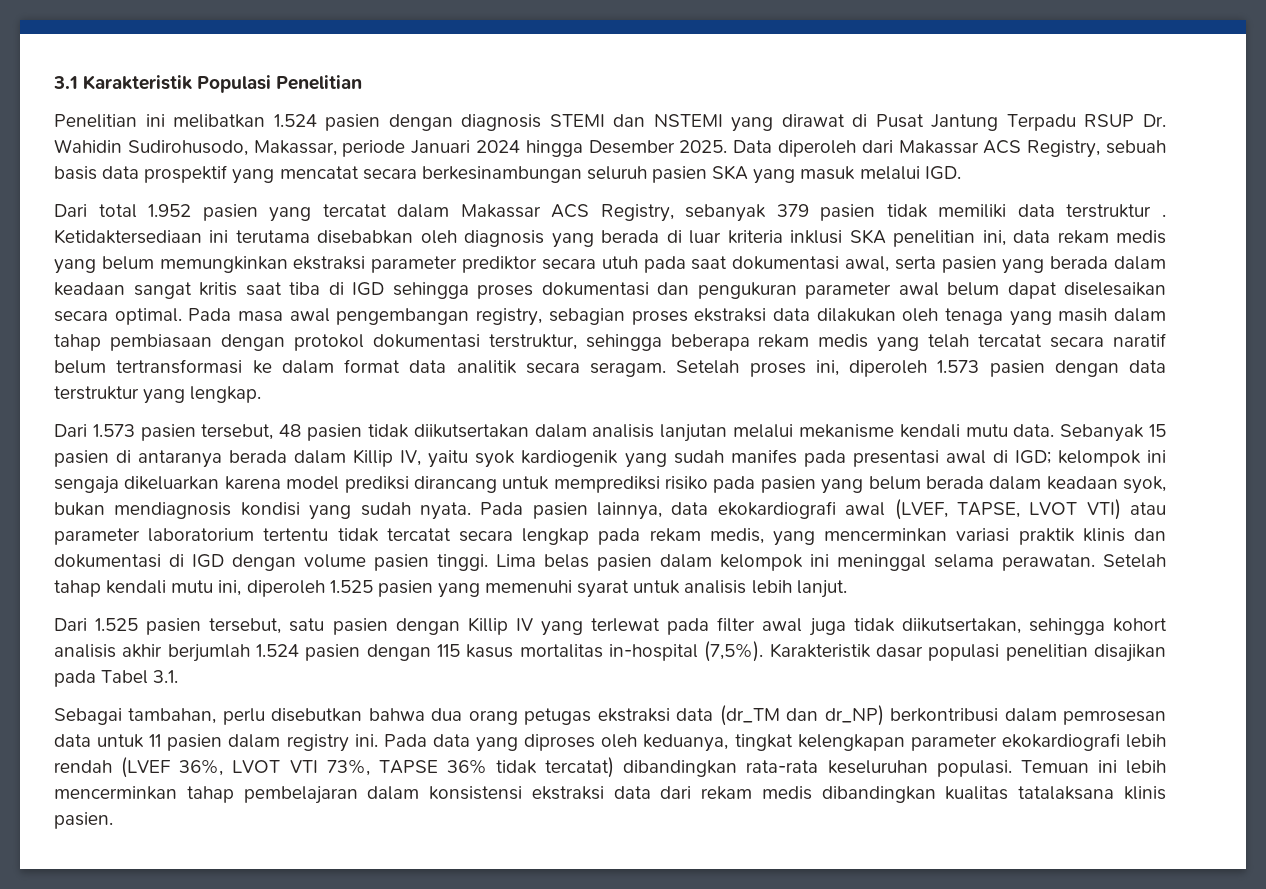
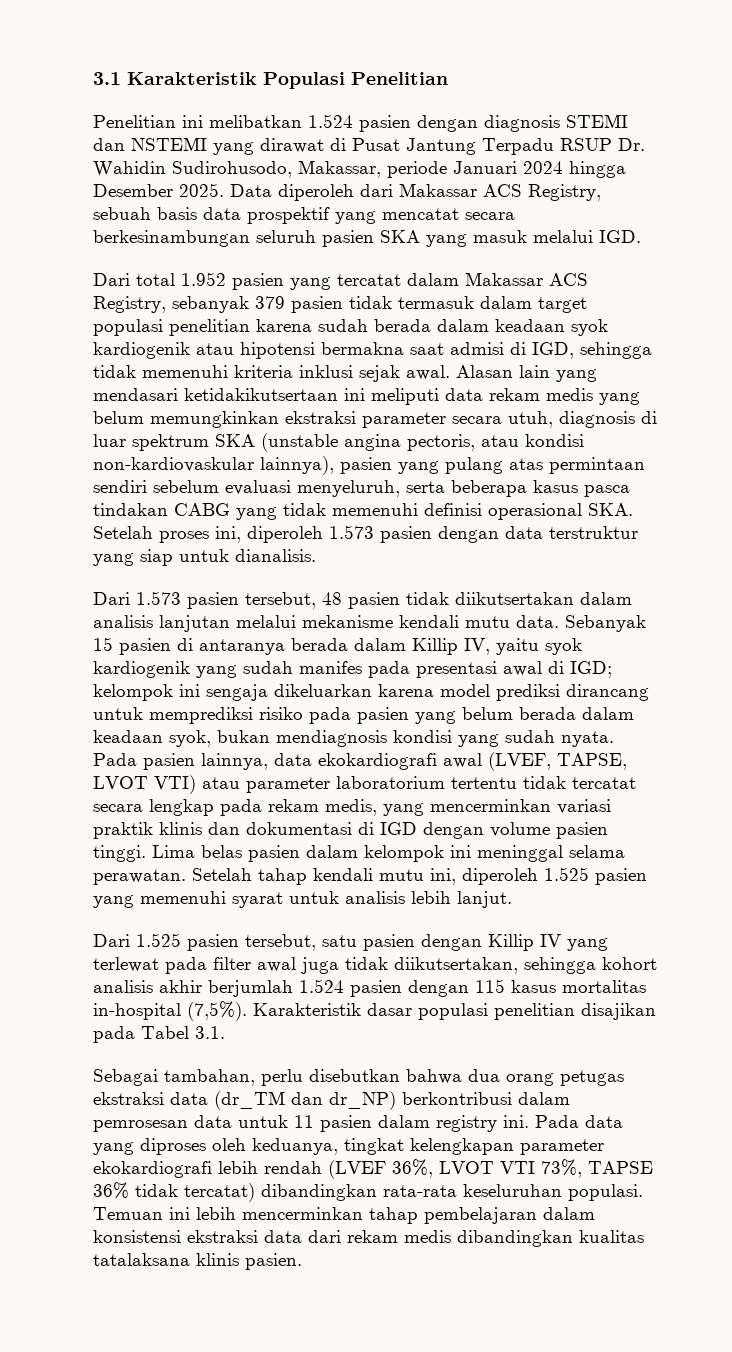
- Dari total 1.952 pasien yang tercatat dalam Makassar ACS Registry, sebanyak 379 pasien tidak memiliki data terstruktur . Ketidaktersediaan ini terutama disebabkan oleh diagnosis yang berada di luar kriteria inklusi SKA penelitian ini, data rekam medis yang belum memungkinkan ekstraksi parameter prediktor secara utuh pada saat dokumentasi awal, serta pasien yang berada dalam keadaan sangat kritis saat tiba di IGD sehingga proses dokumentasi dan pengukuran parameter awal belum dapat diselesaikan secara optimal. Pada masa awal pengembangan registry, sebagian proses ekstraksi data dilakukan oleh tenaga yang masih dalam tahap pembiasaan dengan protokol dokumentasi terstruktur, sehingga beberapa rekam medis yang telah tercatat secara naratif belum tertransformasi ke dalam format data analitik secara seragam. Setelah proses ini, diperoleh 1.573 pasien dengan data terstruktur yang lengkap.
+ Dari total 1.952 pasien yang tercatat dalam Makassar ACS Registry, sebanyak 379 pasien tidak termasuk dalam target populasi penelitian karena sudah berada dalam keadaan syok kardiogenik atau hipotensi bermakna saat admisi di IGD, sehingga tidak memenuhi kriteria inklusi sejak awal. Alasan lain yang mendasari ketidakikutsertaan ini meliputi data rekam medis yang belum memungkinkan ekstraksi parameter secara utuh, diagnosis di luar spektrum SKA (unstable angina pectoris, atau kondisi non-kardiovaskular lainnya), pasien yang pulang atas permintaan sendiri sebelum evaluasi menyeluruh, serta beberapa kasus pasca tindakan CABG yang tidak memenuhi definisi operasional SKA. Setelah proses ini, diperoleh 1.573 pasien dengan data terstruktur yang siap untuk dianalisis.

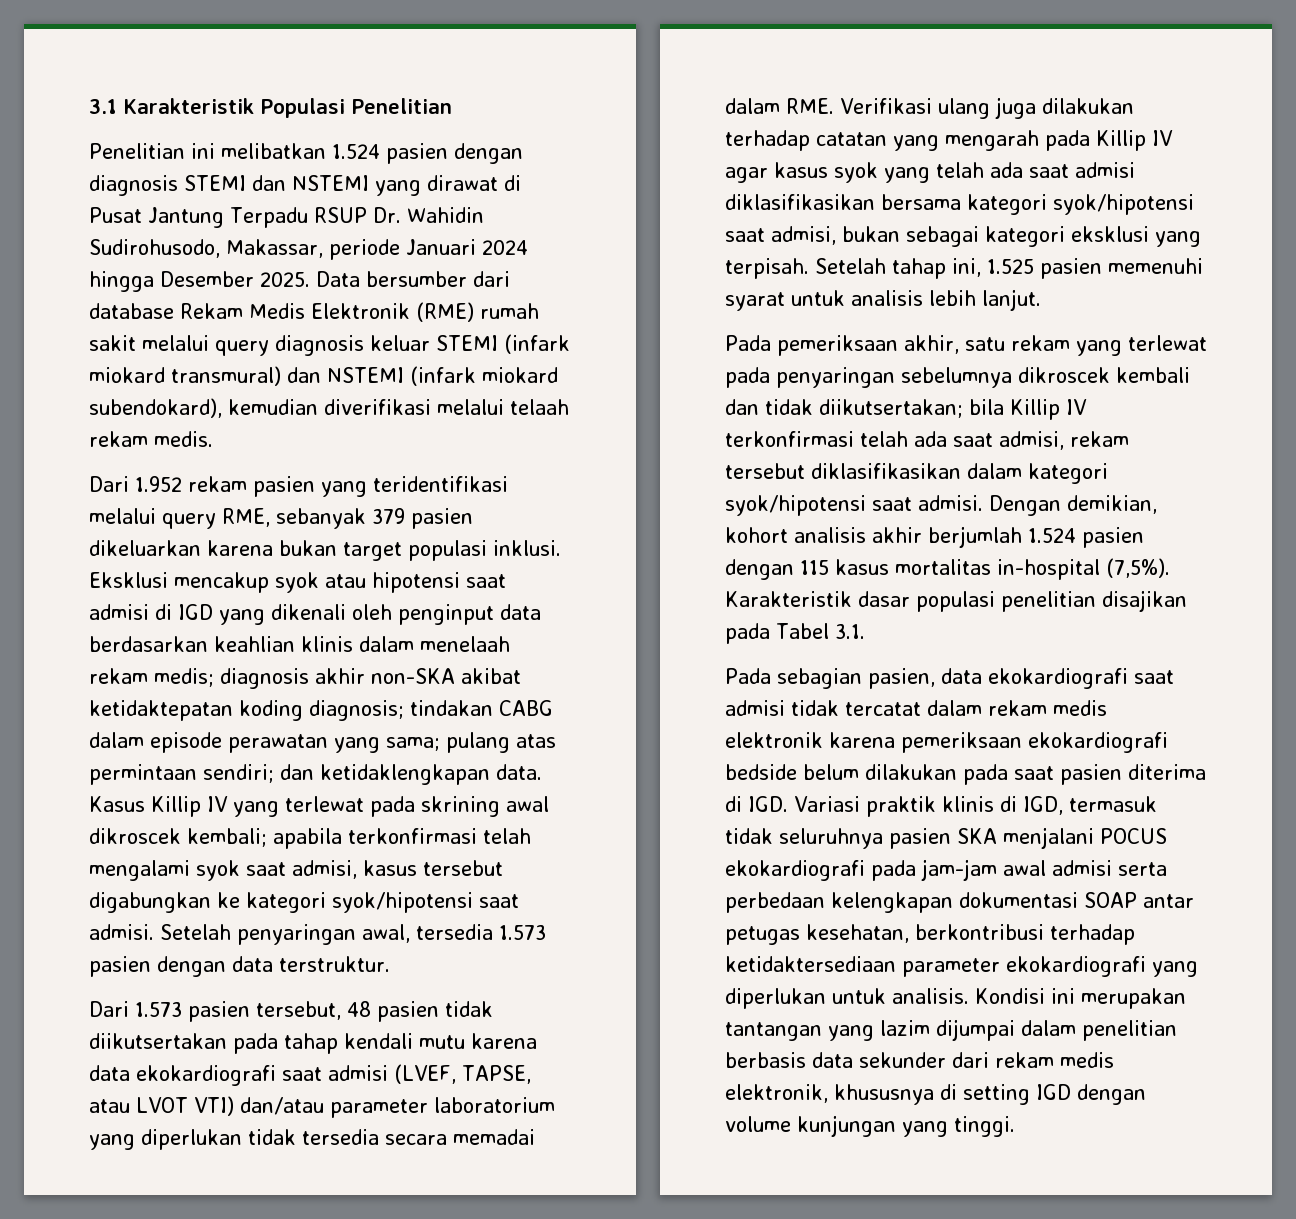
- Data diperoleh dari Makassar ACS Registry, sebuah basis data prospektif yang mencatat secara berkesinambungan seluruh pasien SKA yang masuk melalui IGD.
- Dari total 1.952 pasien yang tercatat dalam Makassar ACS Registry, sebanyak 379 pasien tidak termasuk dalam target populasi penelitian karena sudah berada dalam keadaan syok kardiogenik atau hipotensi bermakna saat admisi di IGD, sehingga tidak memenuhi kriteria inklusi sejak awal. Alasan lain yang mendasari ketidakikutsertaan ini meliputi data rekam medis yang belum memungkinkan ekstraksi parameter secara utuh, diagnosis di luar spektrum SKA (unstable angina pectoris, atau kondisi non-kardiovaskular lainnya), pasien yang pulang atas permintaan sendiri sebelum evaluasi menyeluruh, serta beberapa kasus pasca tindakan CABG yang tidak memenuhi definisi operasional SKA. Setelah proses ini, diperoleh 1.573 pasien dengan data terstruktur yang siap untuk dianalisis.
+ Data bersumber dari database Rekam Medis Elektronik (RME) rumah sakit melalui query diagnosis keluar STEMI (infark miokard transmural) dan NSTEMI (infark miokard subendokard), kemudian diverifikasi melalui telaah rekam medis.
+ Dari 1.952 rekam pasien yang teridentifikasi melalui query RME, sebanyak 379 pasien dikeluarkan karena bukan target populasi inklusi. Eksklusi mencakup syok atau hipotensi saat admisi di IGD yang dikenali oleh penginput data berdasarkan keahlian klinis dalam menelaah rekam medis; diagnosis akhir non-SKA akibat ketidaktepatan koding diagnosis; tindakan CABG dalam episode perawatan yang sama; pulang atas permintaan sendiri; dan ketidaklengkapan data. Kasus Killip IV yang terlewat pada skrining awal dikroscek kembali; apabila terkonfirmasi telah mengalami syok saat admisi, kasus tersebut digabungkan ke kategori syok/hipotensi saat admisi. Setelah penyaringan awal, tersedia 1.573 pasien dengan data terstruktur.
- Dari 1.573 pasien tersebut, 48 pasien tidak diikutsertakan dalam analisis lanjutan melalui mekanisme kendali mutu data. Sebanyak 15 pasien di antaranya berada dalam Killip IV, yaitu syok kardiogenik yang sudah manifes pada presentasi awal di IGD; kelompok ini sengaja dikeluarkan karena model prediksi dirancang untuk memprediksi risiko pada pasien yang belum berada dalam keadaan syok, bukan mendiagnosis kondisi yang sudah nyata. Pada pasien lainnya, data ekokardiografi awal (LVEF, TAPSE, LVOT VTI) atau parameter laboratorium tertentu tidak tercatat secara lengkap pada rekam medis, yang mencerminkan variasi praktik klinis dan dokumentasi di IGD dengan volume pasien tinggi. Lima belas pasien dalam kelompok ini meninggal selama perawatan. Setelah tahap kendali mutu ini, diperoleh 1.525 pasien yang memenuhi syarat untuk analisis lebih lanjut.
+ Dari 1.573 pasien tersebut, 48 pasien tidak diikutsertakan pada tahap kendali mutu karena data ekokardiografi saat admisi (LVEF, TAPSE, atau LVOT VTI) dan/atau parameter laboratorium yang diperlukan tidak tersedia secara memadai dalam RME. Verifikasi ulang juga dilakukan terhadap catatan yang mengarah pada Killip IV agar kasus syok yang telah ada saat admisi diklasifikasikan bersama kategori syok/hipotensi saat admisi, bukan sebagai kategori eksklusi yang terpisah. Setelah tahap ini, 1.525 pasien memenuhi syarat untuk analisis lebih lanjut.
- Dari 1.525 pasien tersebut, satu pasien dengan Killip IV yang terlewat pada filter awal juga tidak diikutsertakan, sehingga kohort analisis akhir berjumlah 1.524 pasien dengan 115 kasus mortalitas in-hospital (7,5%).
+ Pada pemeriksaan akhir, satu rekam yang terlewat pada penyaringan sebelumnya dikroscek kembali dan tidak diikutsertakan; bila Killip IV terkonfirmasi telah ada saat admisi, rekam tersebut diklasifikasikan dalam kategori syok/hipotensi saat admisi. Dengan demikian, kohort analisis akhir berjumlah 1.524 pasien dengan 115 kasus mortalitas in-hospital (7,5%).
- Sebagai tambahan, perlu disebutkan bahwa dua orang petugas ekstraksi data (dr_TM dan dr_NP) berkontribusi dalam pemrosesan data untuk 11 pasien dalam registry ini. Pada data yang diproses oleh keduanya, tingkat kelengkapan parameter ekokardiografi lebih rendah (LVEF 36%, LVOT VTI 73%, TAPSE 36% tidak tercatat) dibandingkan rata-rata keseluruhan populasi. Temuan ini lebih mencerminkan tahap pembelajaran dalam konsistensi ekstraksi data dari rekam medis dibandingkan kualitas tatalaksana klinis pasien.
+ Pada sebagian pasien, data ekokardiografi saat admisi tidak tercatat dalam rekam medis elektronik karena pemeriksaan ekokardiografi bedside belum dilakukan pada saat pasien diterima di IGD. Variasi praktik klinis di IGD, termasuk tidak seluruhnya pasien SKA menjalani POCUS ekokardiografi pada jam-jam awal admisi serta perbedaan kelengkapan dokumentasi SOAP antar petugas kesehatan, berkontribusi terhadap ketidaktersediaan parameter ekokardiografi yang diperlukan untuk analisis. Kondisi ini merupakan tantangan yang lazim dijumpai dalam penelitian berbasis data sekunder dari rekam medis elektronik, khususnya di setting IGD dengan volume kunjungan yang tinggi.

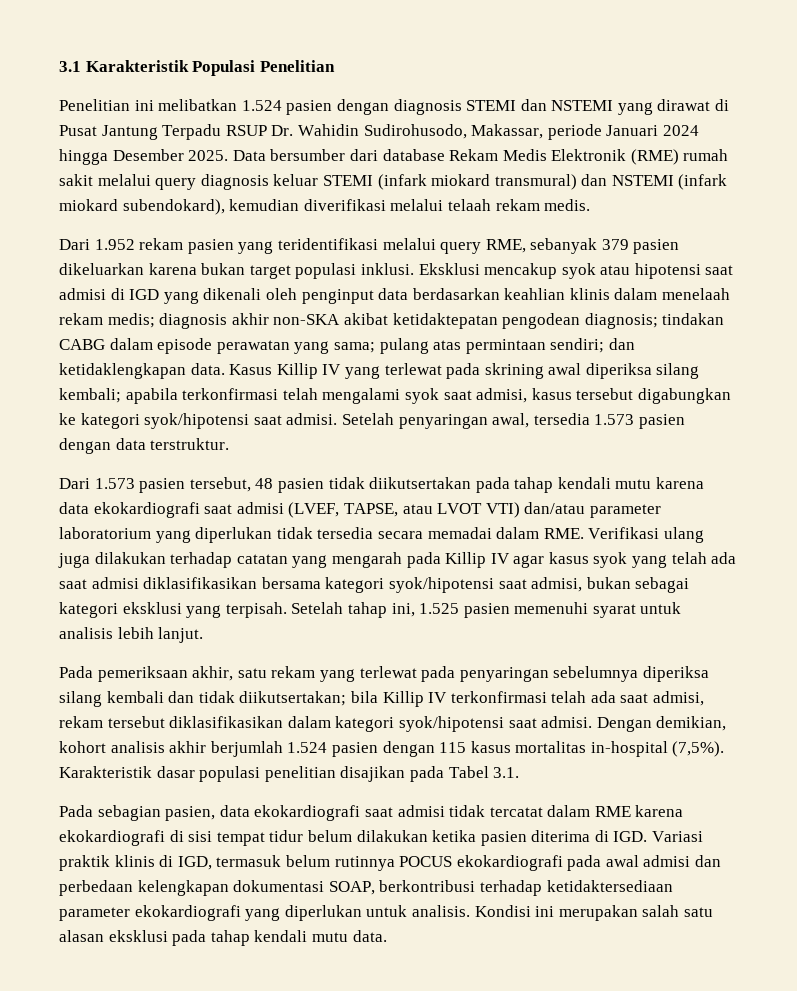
- Eksklusi mencakup syok atau hipotensi saat admisi di IGD yang dikenali oleh penginput data berdasarkan keahlian klinis dalam menelaah rekam medis; diagnosis akhir non-SKA akibat ketidaktepatan koding diagnosis; tindakan CABG dalam episode perawatan yang sama; pulang atas permintaan sendiri; dan ketidaklengkapan data.
+ Eksklusi mencakup syok atau hipotensi saat admisi di IGD yang dikenali oleh penginput data berdasarkan keahlian klinis dalam menelaah rekam medis; diagnosis akhir non-SKA akibat ketidaktepatan pengodean diagnosis; tindakan CABG dalam episode perawatan yang sama; pulang atas permintaan sendiri; dan ketidaklengkapan data.
- Kasus Killip IV yang terlewat pada skrining awal dikroscek kembali; apabila terkonfirmasi telah mengalami syok saat admisi, kasus tersebut digabungkan ke kategori syok/hipotensi saat admisi.
+ Kasus Killip IV yang terlewat pada skrining awal diperiksa silang kembali; apabila terkonfirmasi telah mengalami syok saat admisi, kasus tersebut digabungkan ke kategori syok/hipotensi saat admisi.
- Pada pemeriksaan akhir, satu rekam yang terlewat pada penyaringan sebelumnya dikroscek kembali dan tidak diikutsertakan; bila Killip IV terkonfirmasi telah ada saat admisi, rekam tersebut diklasifikasikan dalam kategori syok/hipotensi saat admisi.
+ Pada pemeriksaan akhir, satu rekam yang terlewat pada penyaringan sebelumnya diperiksa silang kembali dan tidak diikutsertakan; bila Killip IV terkonfirmasi telah ada saat admisi, rekam tersebut diklasifikasikan dalam kategori syok/hipotensi saat admisi.
- Pada sebagian pasien, data ekokardiografi saat admisi tidak tercatat dalam rekam medis elektronik karena pemeriksaan ekokardiografi bedside belum dilakukan pada saat pasien diterima di IGD. Variasi praktik klinis di IGD, termasuk tidak seluruhnya pasien SKA menjalani POCUS ekokardiografi pada jam-jam awal admisi serta perbedaan kelengkapan dokumentasi SOAP antar petugas kesehatan, berkontribusi terhadap ketidaktersediaan parameter ekokardiografi yang diperlukan untuk analisis.
+ Pada sebagian pasien, data ekokardiografi saat admisi tidak tercatat dalam RME karena ekokardiografi di sisi tempat tidur belum dilakukan ketika pasien diterima di IGD. Variasi praktik klinis di IGD, termasuk belum rutinnya POCUS ekokardiografi pada awal admisi dan perbedaan kelengkapan dokumentasi SOAP, berkontribusi terhadap ketidaktersediaan parameter ekokardiografi yang diperlukan untuk analisis.
- Kondisi ini merupakan tantangan yang lazim dijumpai dalam penelitian berbasis data sekunder dari rekam medis elektronik, khususnya di setting IGD dengan volume kunjungan yang tinggi.
+ Kondisi ini merupakan salah satu alasan eksklusi pada tahap kendali mutu data.

